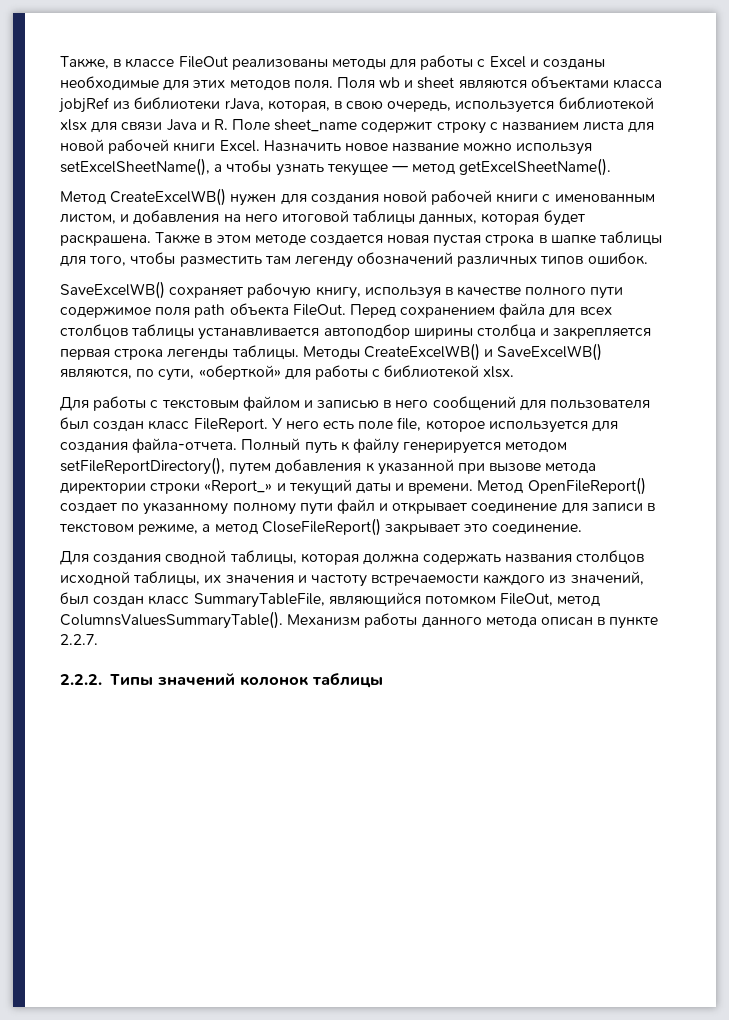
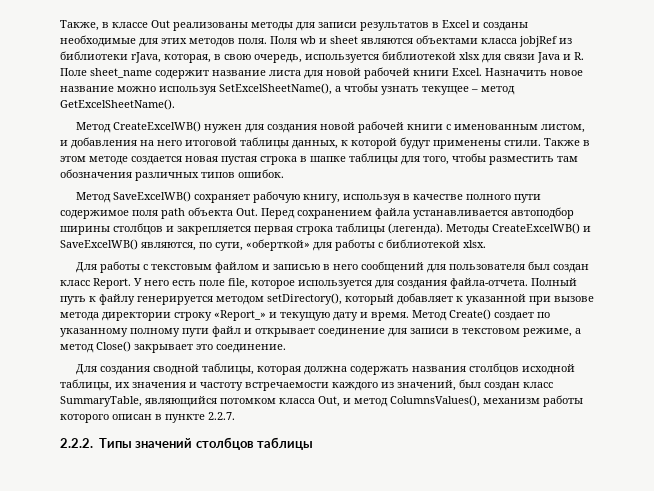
- Также, в классе FileOut реализованы методы для работы с Excel и созданы необходимые для этих методов поля.
+ Также, в классе Out реализованы методы для записи результатов в Excel и созданы необходимые для этих методов поля.
- Поля wb и sheet являются объектами класса jobjRef из библиотеки rJava, которая, в свою очередь, используется библиотекой xlsx для связи Java и R. Поле sheet_name содержит строку с названием листа для новой рабочей книги Excel.
+ Поля wb и sheet являются объектами класса jobjRef из библиотеки rJava, которая, в свою очередь, используется библиотекой xlsx для связи Java и R. Поле sheet_name содержит название листа для новой рабочей книги Excel.
- Назначить новое название можно используя setExcelSheetName(), а чтобы узнать текущее — метод getExcelSheetName().
+ Назначить новое название можно используя SetExcelSheetName(), а чтобы узнать текущее – метод GetExcelSheetName().
- Метод CreateExcelWB() нужен для создания новой рабочей книги с именованным листом, и добавления на него итоговой таблицы данных, которая будет раскрашена.
+ Метод CreateExcelWB() нужен для создания новой рабочей книги с именованным листом, и добавления на него итоговой таблицы данных, к которой будут применены стили.
- Также в этом методе создается новая пустая строка в шапке таблицы для того, чтобы разместить там легенду обозначений различных типов ошибок.
+ Также в этом методе создается новая пустая строка в шапке таблицы для того, чтобы разместить там обозначения различных типов ошибок.
- SaveExcelWB() сохраняет рабочую книгу, используя в качестве полного пути содержимое поля path объекта FileOut. Перед сохранением файла для всех столбцов таблицы устанавливается автоподбор ширины столбца и закрепляется первая строка легенды таблицы.
+ Метод SaveExcelWB() сохраняет рабочую книгу, используя в качестве полного пути содержимое поля path объекта Out. Перед сохранением файла устанавливается автоподбор ширины столбцов и закрепляется первая строка таблицы (легенда).
- Для работы с текстовым файлом и записью в него сообщений для пользователя был создан класс FileReport.
+ Для работы с текстовым файлом и записью в него сообщений для пользователя был создан класс Report.
- Полный путь к файлу генерируется методом setFileReportDirectory(), путем добавления к указанной при вызове метода директории строки «Report_» и текущий даты и времени. Метод OpenFileReport() создает по указанному полному пути файл и открывает соединение для записи в текстовом режиме, а метод CloseFileReport() закрывает это соединение.
+ Полный путь к файлу генерируется методом setDirectory(), который добавляет к указанной при вызове метода директории строку «Report_» и текущую дату и время. Метод Create() создает по указанному полному пути файл и открывает соединение для записи в текстовом режиме, а метод Close() закрывает это соединение.
- Для создания сводной таблицы, которая должна содержать названия столбцов исходной таблицы, их значения и частоту встречаемости каждого из значений, был создан класс SummaryTableFile, являющийся потомком FileOut, метод ColumnsValuesSummaryTable(). Механизм работы данного метода описан в пункте 2.2.7.
+ Для создания сводной таблицы, которая должна содержать названия столбцов исходной таблицы, их значения и частоту встречаемости каждого из значений, был создан класс SummaryTable, являющийся потомком класса Out, и метод ColumnsValues(), механизм работы которого описан в пункте 2.2.7.
- 2.2.2. Типы значений колонок таблицы
+ 2.2.2. Типы значений столбцов таблицы

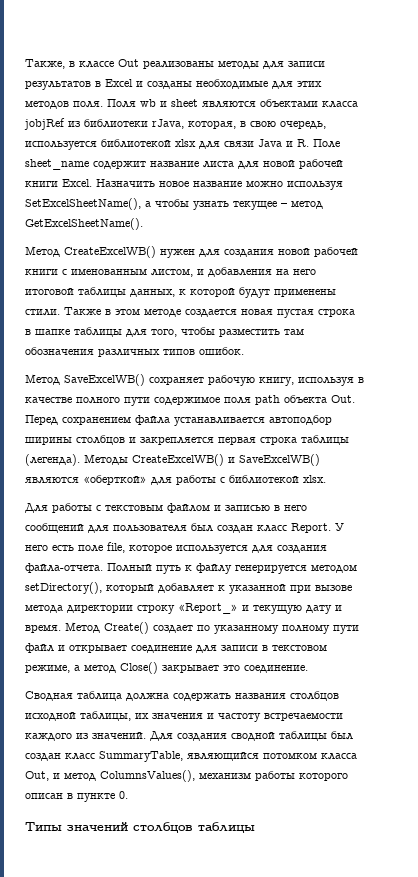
- Методы CreateExcelWB() и SaveExcelWB() являются, по сути, «оберткой» для работы с библиотекой xlsx.
+ Методы CreateExcelWB() и SaveExcelWB() являются «оберткой» для работы с библиотекой xlsx.
- Для создания сводной таблицы, которая должна содержать названия столбцов исходной таблицы, их значения и частоту встречаемости каждого из значений, был создан класс SummaryTable, являющийся потомком класса Out, и метод ColumnsValues(), механизм работы которого описан в пункте 2.2.7.
- 2.2.2. Типы значений столбцов таблицы
+ Сводная таблица должна содержать названия столбцов исходной таблицы, их значения и частоту встречаемости каждого из значений. Для создания сводной таблицы был создан класс SummaryTable, являющийся потомком класса Out, и метод ColumnsValues(), механизм работы которого описан в пункте 0.
+ Типы значений столбцов таблицы

